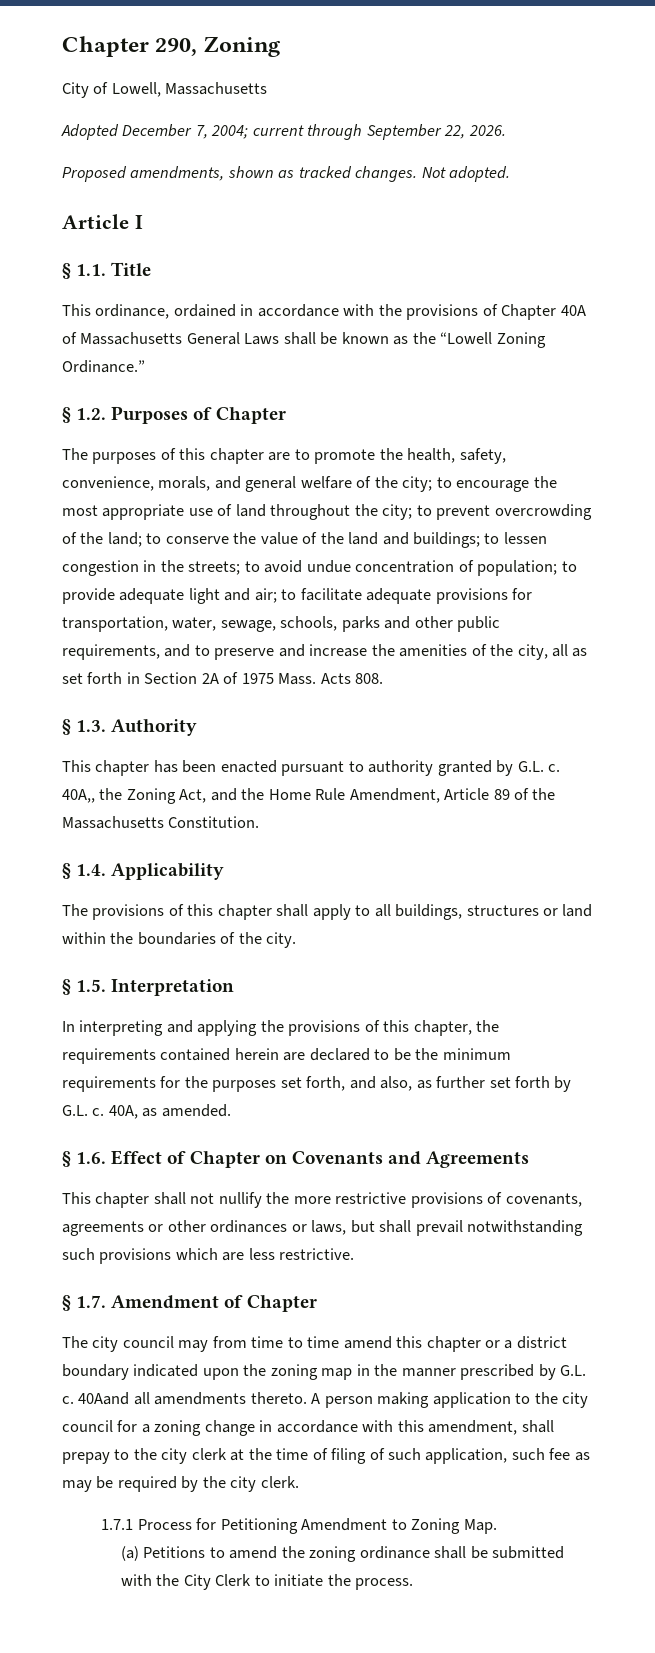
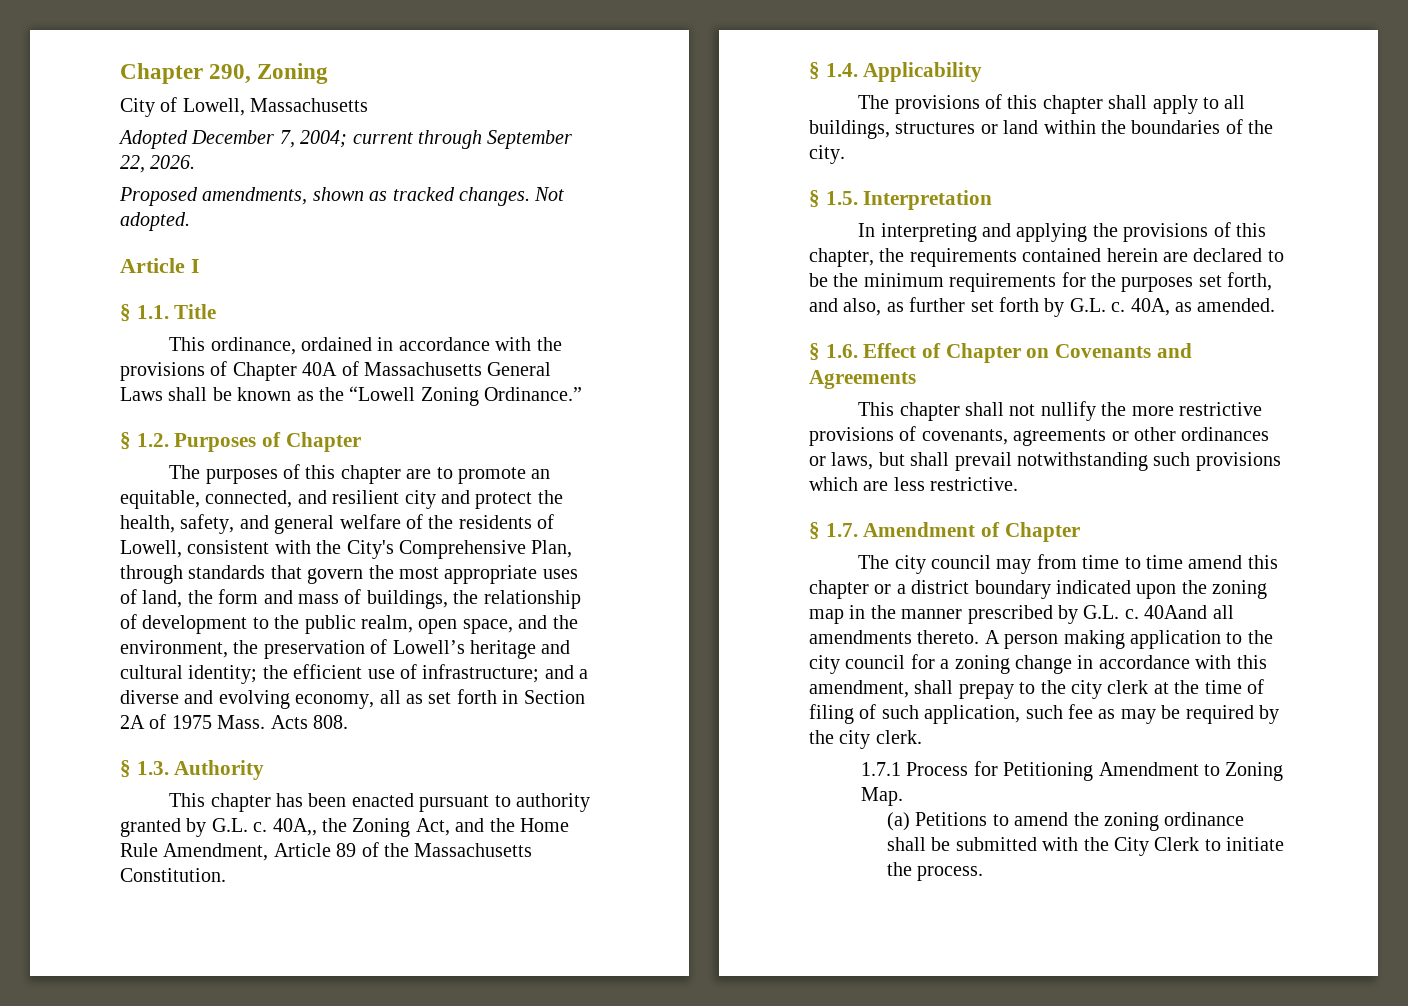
- The purposes of this chapter are to promote the health, safety, convenience, morals, and general welfare of the city; to encourage the most appropriate use of land throughout the city; to prevent overcrowding of the land; to conserve the value of the land and buildings; to lessen congestion in the streets; to avoid undue concentration of population; to provide adequate light and air; to facilitate adequate provisions for transportation, water, sewage, schools, parks and other public requirements, and to preserve and increase the amenities of the city, all as set forth in Section 2A of 1975 Mass.
+ The purposes of this chapter are to promote an equitable, connected, and resilient city and protect the health, safety, and general welfare of the residents of Lowell, consistent with the City's Comprehensive Plan, through standards that govern the most appropriate uses of land, the form and mass of buildings, the relationship of development to the public realm, open space, and the environment, the preservation of Lowell’s heritage and cultural identity; the efficient use of infrastructure; and a diverse and evolving economy, all as set forth in Section 2A of 1975 Mass.

